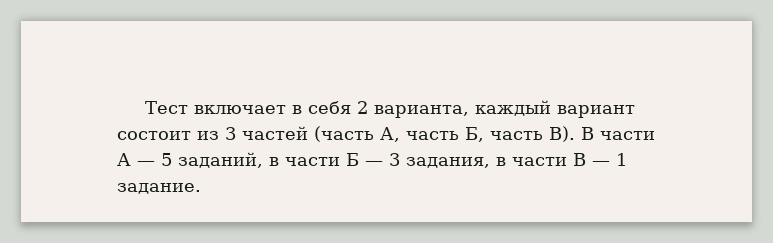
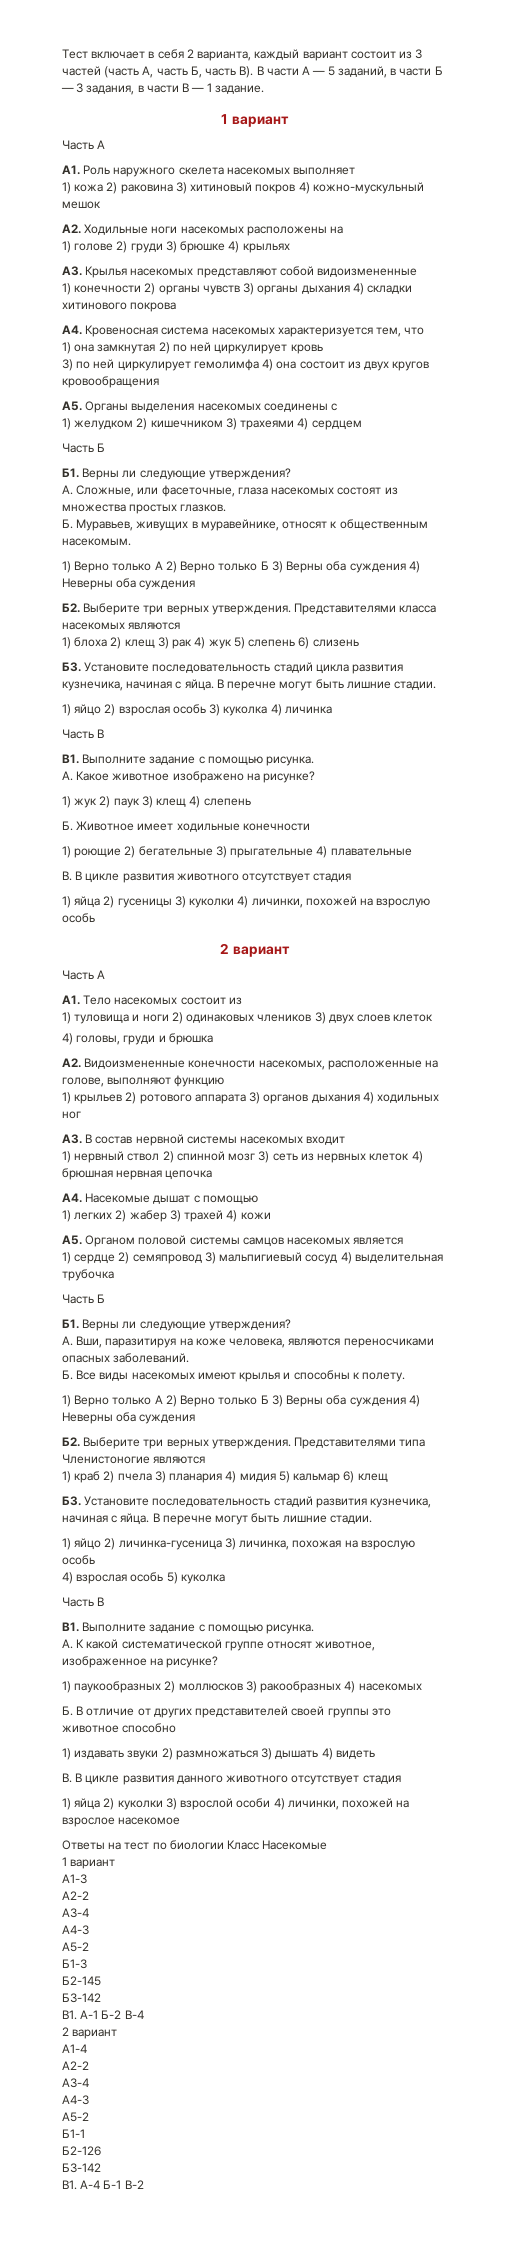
  Тест включает в себя 2 варианта, каждый вариант состоит из 3 частей (часть А, часть Б, часть В). В части А — 5 заданий, в части Б — 3 задания, в части В — 1 задание.
+ 1 вариант
+ Часть А
+ A1. Роль наружного скелета насекомых выполняет
+ 1) кожа 2) раковина 3) хитиновый покров 4) кожно-мускульный мешок
+ А2. Ходильные ноги насекомых расположены на
+ 1) голове 2) груди 3) брюшке 4) крыльях
+ А3. Крылья насекомых представляют собой видоизмененные
+ 1) конечности 2) органы чувств 3) органы дыхания 4) складки хитинового покрова
+ А4. Кровеносная система насекомых характеризуется тем, что
+ 1) она замкнутая 2) по ней циркулирует кровь
+ 3) по ней циркулирует гемолимфа 4) она состоит из двух кругов кровообращения
+ А5. Органы выделения насекомых соединены с
+ 1) желудком 2) кишечником 3) трахеями 4) сердцем
+ Часть Б
+ Б1. Верны ли следующие утверждения?
+ А. Сложные, или фасеточные, глаза насекомых состоят из множества простых глазков.
+ Б. Муравьев, живущих в муравейнике, относят к общественным насекомым.
+ 1) Верно только А 2) Верно только Б 3) Верны оба суждения 4) Неверны оба суждения
+ Б2. Выберите три верных утверждения. Представителями класса насекомых являются
+ 1) блоха 2) клещ 3) рак 4) жук 5) слепень 6) слизень
+ Б3. Установите последовательность стадий цикла развития кузнечика, начиная с яйца. В перечне могут быть лишние стадии.
+ 1) яйцо 2) взрослая особь 3) куколка 4) личинка
+ Часть В
+ B1. Выполните задание с помощью рисунка.
+ А. Какое животное изображено на рисунке?
+ 1) жук 2) паук 3) клещ 4) слепень
+ Б. Животное имеет ходильные конечности
+ 1) роющие 2) бегательные 3) прыгательные 4) плавательные
+ В. В цикле развития животного отсутствует стадия
+ 1) яйца 2) гусеницы 3) куколки 4) личинки, похожей на взрослую особь
+ 2 вариант
+ Часть А
+ А1. Тело насекомых состоит из
+ 1) туловища и ноги 2) одинаковых члеников 3) двух слоев клеток
+ 4) головы, груди и брюшка
+ А2. Видоизмененные конечности насекомых, расположенные на голове, выполняют функцию
+ 1) крыльев 2) ротового аппарата 3) органов дыхания 4) ходильных ног
+ А3. В состав нервной системы насекомых входит
+ 1) нервный ствол 2) спинной мозг 3) сеть из нервных клеток 4) брюшная нервная цепочка
+ А4. Насекомые дышат с помощью
+ 1) легких 2) жабер 3) трахей 4) кожи
+ А5. Органом половой системы самцов насекомых является
+ 1) сердце 2) семяпровод 3) мальпигиевый сосуд 4) выделительная трубочка
+ Часть Б
+ Б1. Верны ли следующие утверждения?
+ А. Вши, паразитируя на коже человека, являются переносчиками опасных заболеваний.
+ Б. Все виды насекомых имеют крылья и способны к полету.
+ 1) Верно только А 2) Верно только Б 3) Верны оба суждения 4) Неверны оба суждения
+ Б2. Выберите три верных утверждения. Представителями типа Членистоногие являются
+ 1) краб 2) пчела 3) планария 4) мидия 5) кальмар 6) клещ
+ Б3. Установите последовательность стадий развития кузнечика, начиная с яйца. В перечне могут быть лишние стадии.
+ 1) яйцо 2) личинка-гусеница 3) личинка, похожая на взрослую особь
+ 4) взрослая особь 5) куколка
+ Часть В
+ B1. Выполните задание с помощью рисунка.
+ А. К какой систематической группе относят животное, изображенное на рисунке?
+ 1) паукообразных 2) моллюсков 3) ракообразных 4) насекомых
+ Б. В отличие от других представителей своей группы это животное способно
+ 1) издавать звуки 2) размножаться 3) дышать 4) видеть
+ В. В цикле развития данного животного отсутствует стадия
+ 1) яйца 2) куколки 3) взрослой особи 4) личинки, похожей на взрослое насекомое
+ Ответы на тест по биологии Класс Насекомые
+ 1 вариант
+ А1-3
+ А2-2
+ А3-4
+ А4-3
+ А5-2
+ Б1-3
+ Б2-145
+ Б3-142
+ В1. А-1 Б-2 В-4
+ 2 вариант
+ А1-4
+ А2-2
+ А3-4
+ А4-3
+ А5-2
+ Б1-1
+ Б2-126
+ Б3-142
+ В1. А-4 Б-1 В-2

